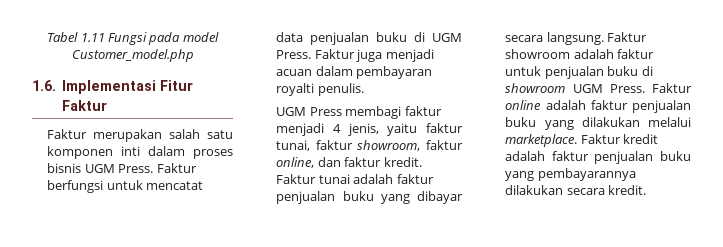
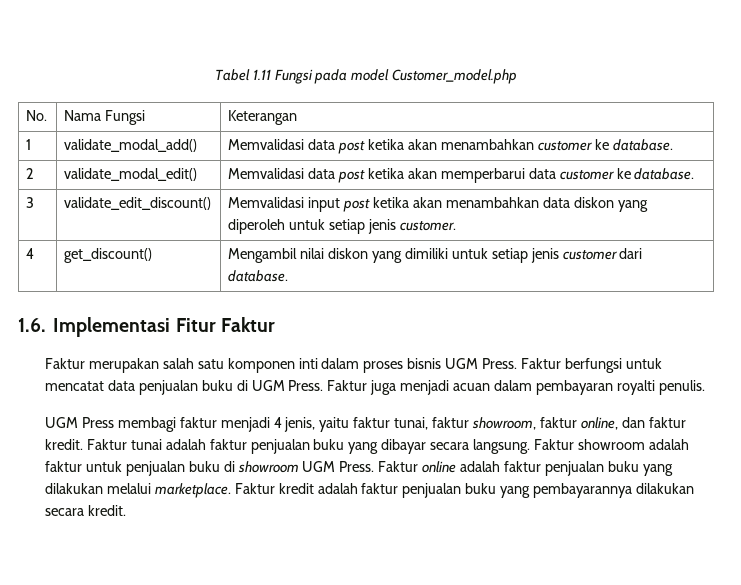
+ No. | Nama Fungsi | Keterangan
+ 1 | validate_modal_add() | Memvalidasi data post ketika akan menambahkan customer ke database.
+ 2 | validate_modal_edit() | Memvalidasi data post ketika akan memperbarui data customer ke database.
+ 3 | validate_edit_discount() | Memvalidasi input post ketika akan menambahkan data diskon yang diperoleh untuk setiap jenis customer.
+ 4 | get_discount() | Mengambil nilai diskon yang dimiliki untuk setiap jenis customer dari database.

